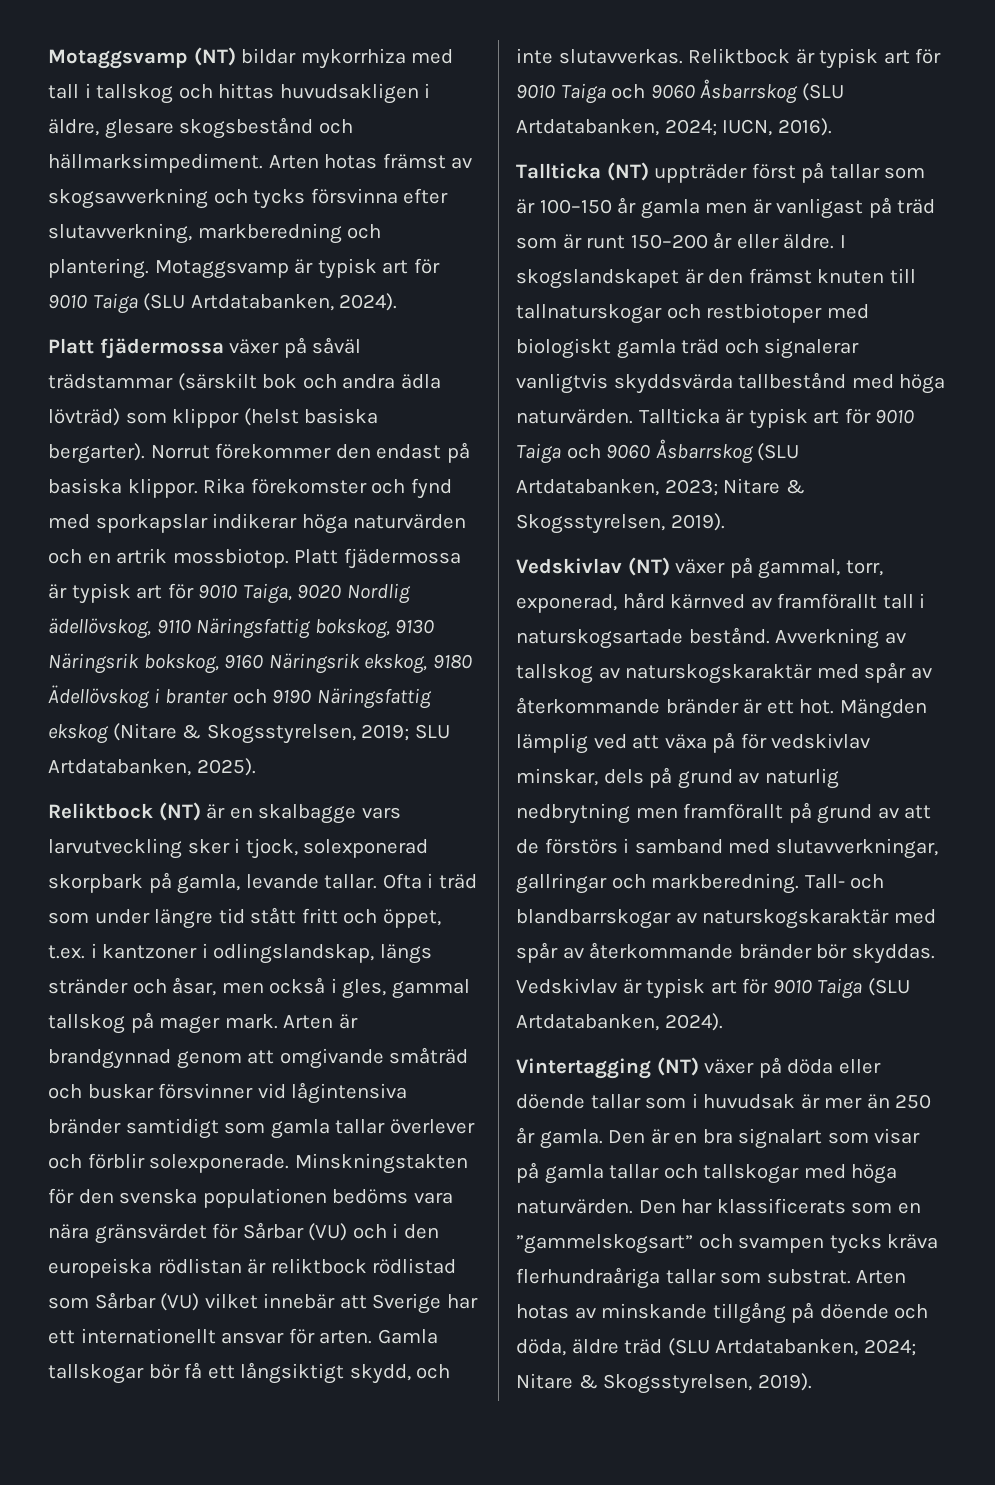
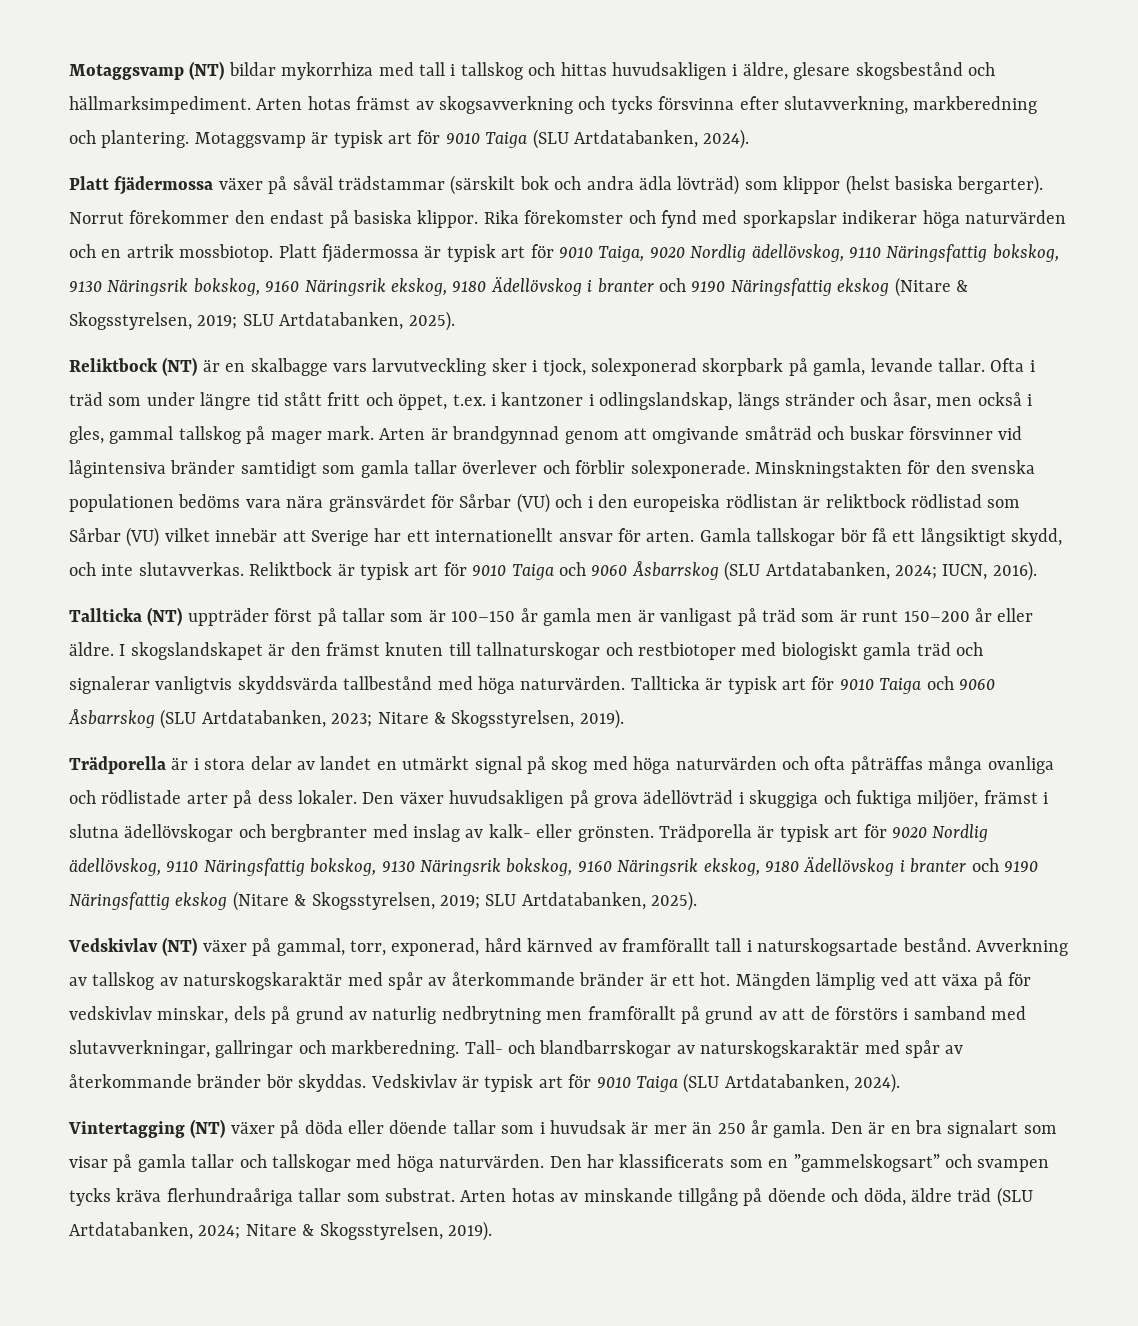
+ Trädporella är i stora delar av landet en utmärkt signal på skog med höga naturvärden och ofta påträffas många ovanliga och rödlistade arter på dess lokaler. Den växer huvudsakligen på grova ädellövträd i skuggiga och fuktiga miljöer, främst i slutna ädellövskogar och bergbranter med inslag av kalk- eller grönsten. Trädporella är typisk art för 9020 Nordlig ädellövskog, 9110 Näringsfattig bokskog, 9130 Näringsrik bokskog, 9160 Näringsrik ekskog, 9180 Ädellövskog i branter och 9190 Näringsfattig ekskog (Nitare & Skogsstyrelsen, 2019; SLU Artdatabanken, 2025).

